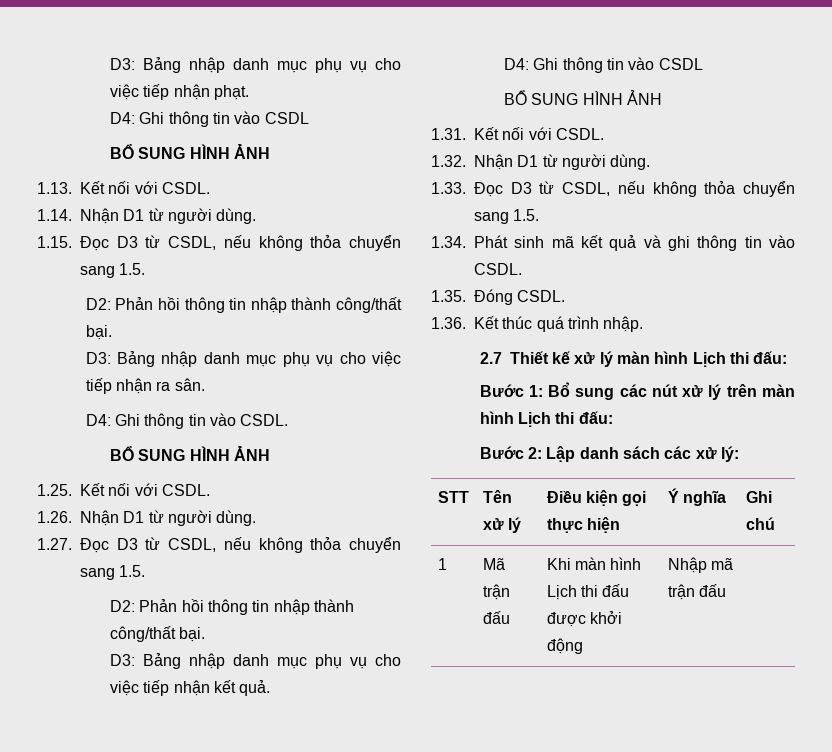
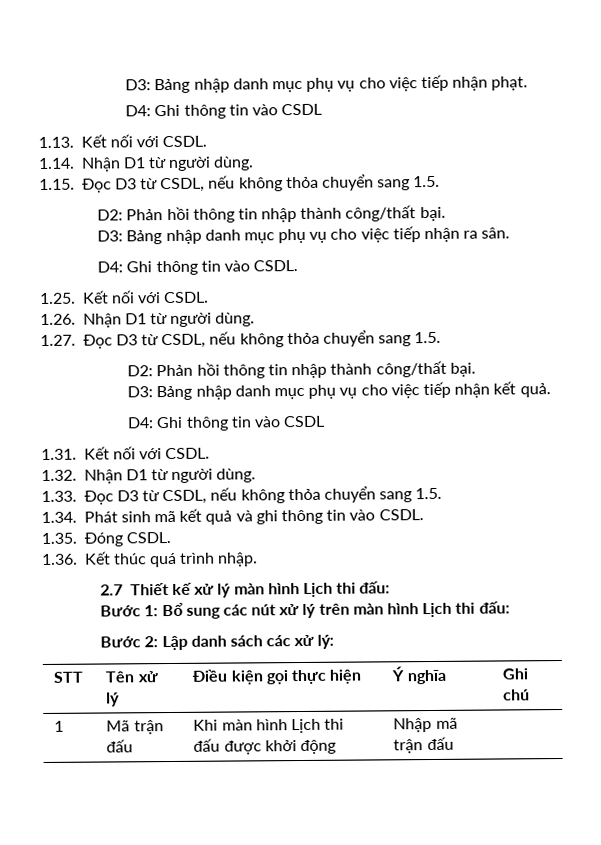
  D3: Bảng nhập danh mục phụ vụ cho việc tiếp nhận phạt.
  D4: Ghi thông tin vào CSDL
- BỔ SUNG HÌNH ẢNH
  D4: Ghi thông tin vào CSDL.
- BỔ SUNG HÌNH ẢNH
  D3: Bảng nhập danh mục phụ vụ cho việc tiếp nhận kết quả.
  D4: Ghi thông tin vào CSDL
- BỔ SUNG HÌNH ẢNH

